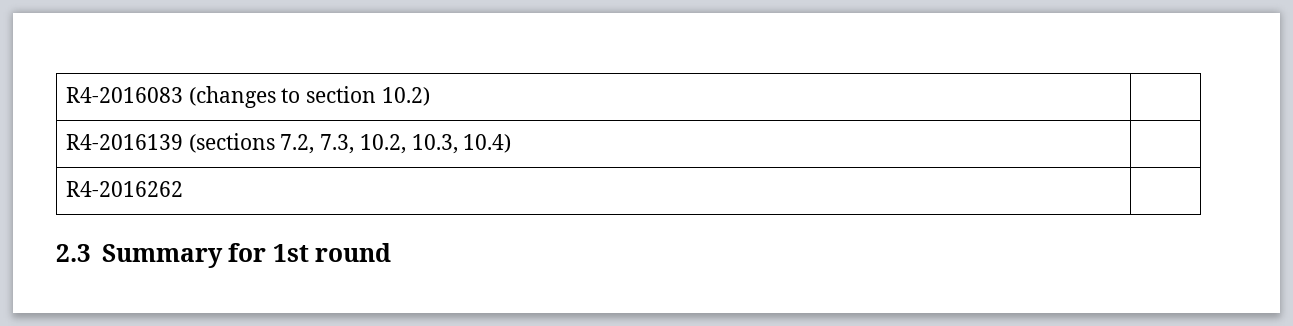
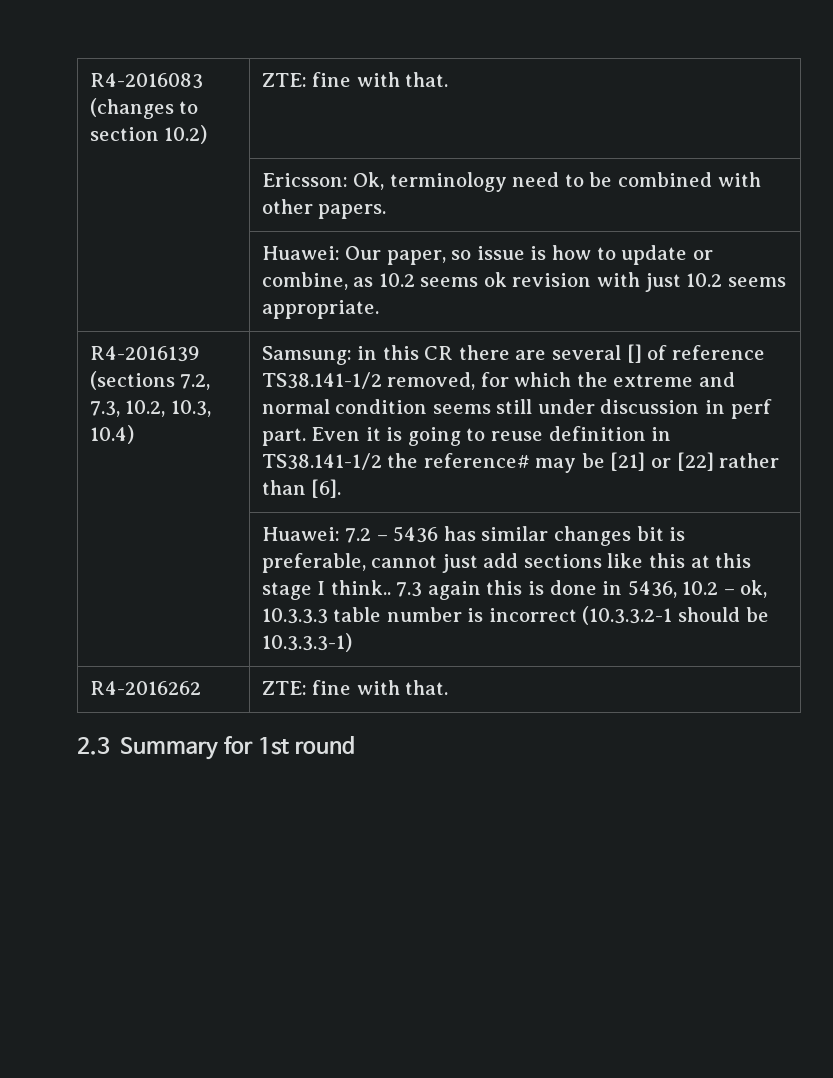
- R4-2016083 (changes to section 10.2) |
+ R4-2016083 (changes to section 10.2) | ZTE: fine with that.
+ | Ericsson: Ok, terminology need to be combined with other papers.
+ | Huawei: Our paper, so issue is how to update or combine, as 10.2 seems ok revision with just 10.2 seems appropriate.
- R4-2016262 |
+ Samsung: in this CR there are several [] of reference TS38.141-1/2 removed, for which the extreme and normal condition seems still under discussion in perf part. Even it is going to reuse definition in TS38.141-1/2 the reference# may be [21] or [22] rather than [6].
+ | Huawei: 7.2 – 5436 has similar changes bit is preferable, cannot just add sections like this at this stage I think.. 7.3 again this is done in 5436, 10.2 – ok, 10.3.3.3 table number is incorrect (10.3.3.2-1 should be 10.3.3.3-1)
+ R4-2016262 | ZTE: fine with that.

